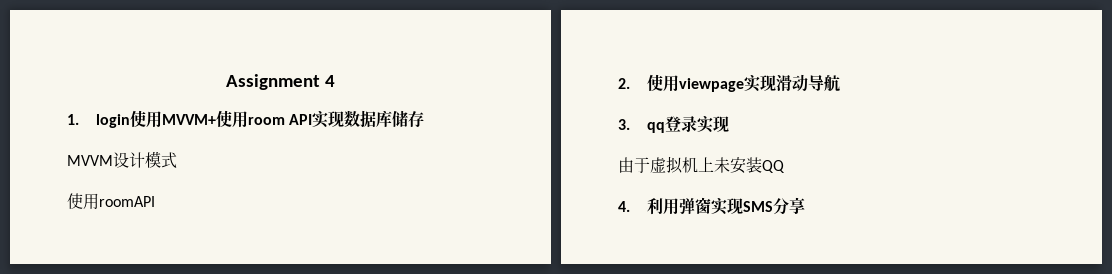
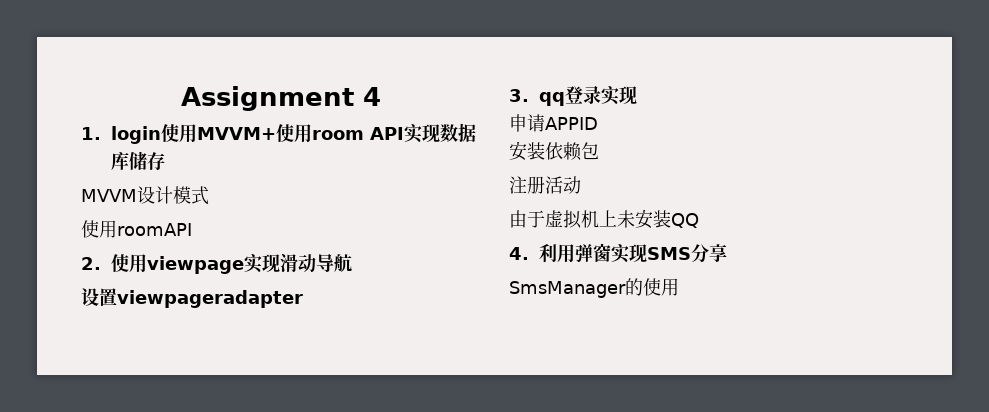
+ 设置viewpageradapter
+ 申请APPID
+ 安装依赖包
+ 注册活动
+ SmsManager的使用

